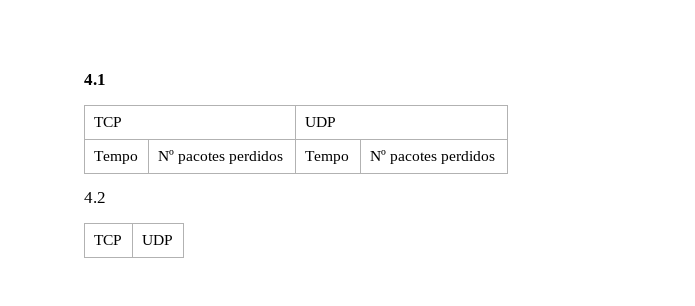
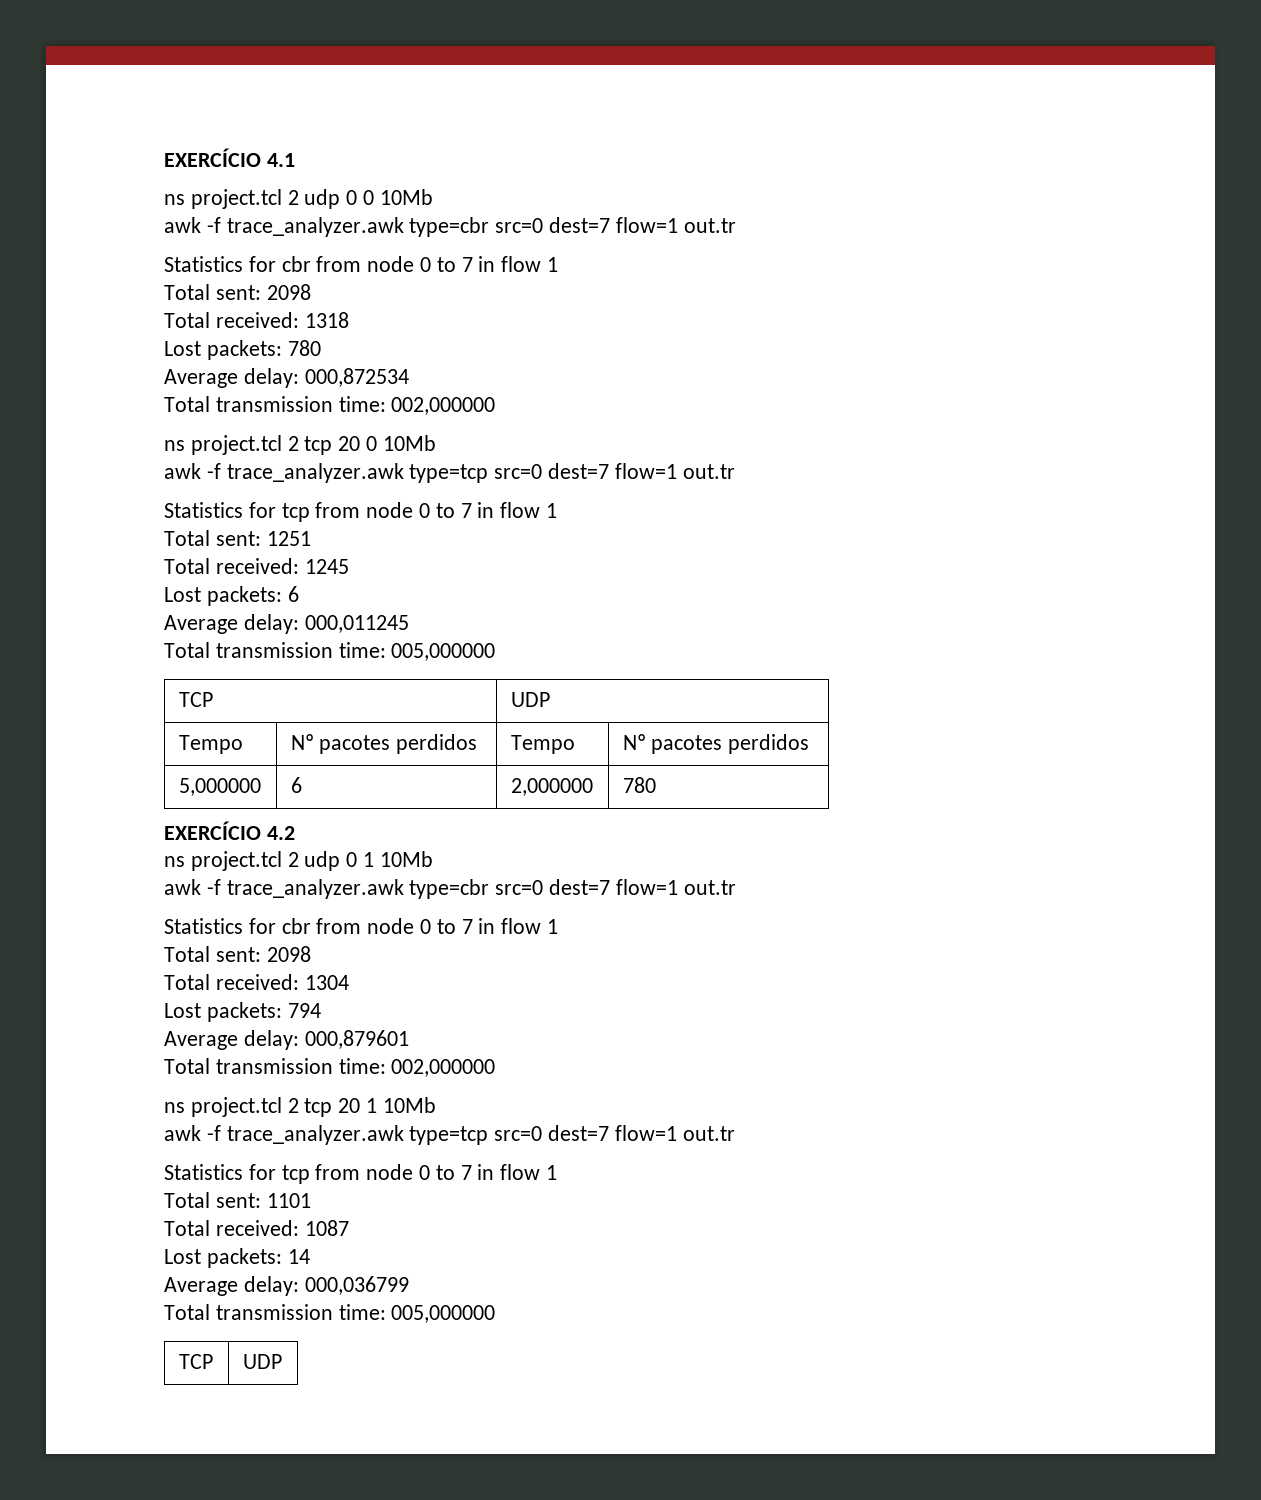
- 4.1
+ EXERCÍCIO 4.1
+ ns project.tcl 2 udp 0 0 10Mb
+ awk -f trace_analyzer.awk type=cbr src=0 dest=7 flow=1 out.tr
+ Statistics for cbr from node 0 to 7 in flow 1
+ Total sent: 2098
+ Total received: 1318
+ Lost packets: 780
+ Average delay: 000,872534
+ Total transmission time: 002,000000
+ ns project.tcl 2 tcp 20 0 10Mb
+ awk -f trace_analyzer.awk type=tcp src=0 dest=7 flow=1 out.tr
+ Statistics for tcp from node 0 to 7 in flow 1
+ Total sent: 1251
+ Total received: 1245
+ Lost packets: 6
+ Average delay: 000,011245
+ Total transmission time: 005,000000
- 4.2
+ 5,000000 | 6 | 2,000000 | 780
+ EXERCÍCIO 4.2
+ ns project.tcl 2 udp 0 1 10Mb
+ awk -f trace_analyzer.awk type=cbr src=0 dest=7 flow=1 out.tr
+ Statistics for cbr from node 0 to 7 in flow 1
+ Total sent: 2098
+ Total received: 1304
+ Lost packets: 794
+ Average delay: 000,879601
+ Total transmission time: 002,000000
+ ns project.tcl 2 tcp 20 1 10Mb
+ awk -f trace_analyzer.awk type=tcp src=0 dest=7 flow=1 out.tr
+ Statistics for tcp from node 0 to 7 in flow 1
+ Total sent: 1101
+ Total received: 1087
+ Lost packets: 14
+ Average delay: 000,036799
+ Total transmission time: 005,000000

